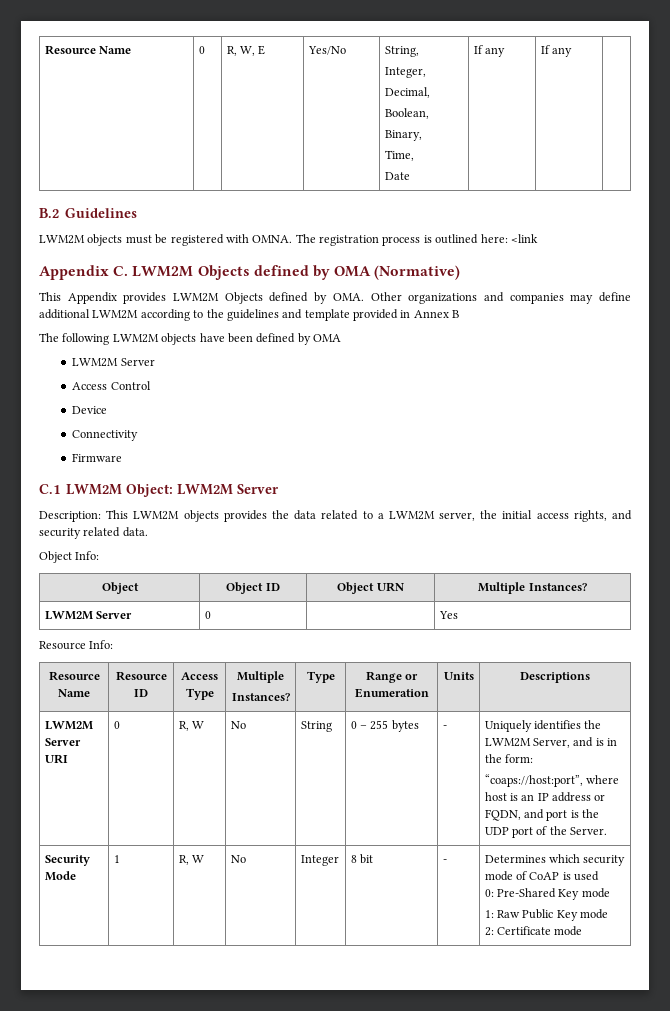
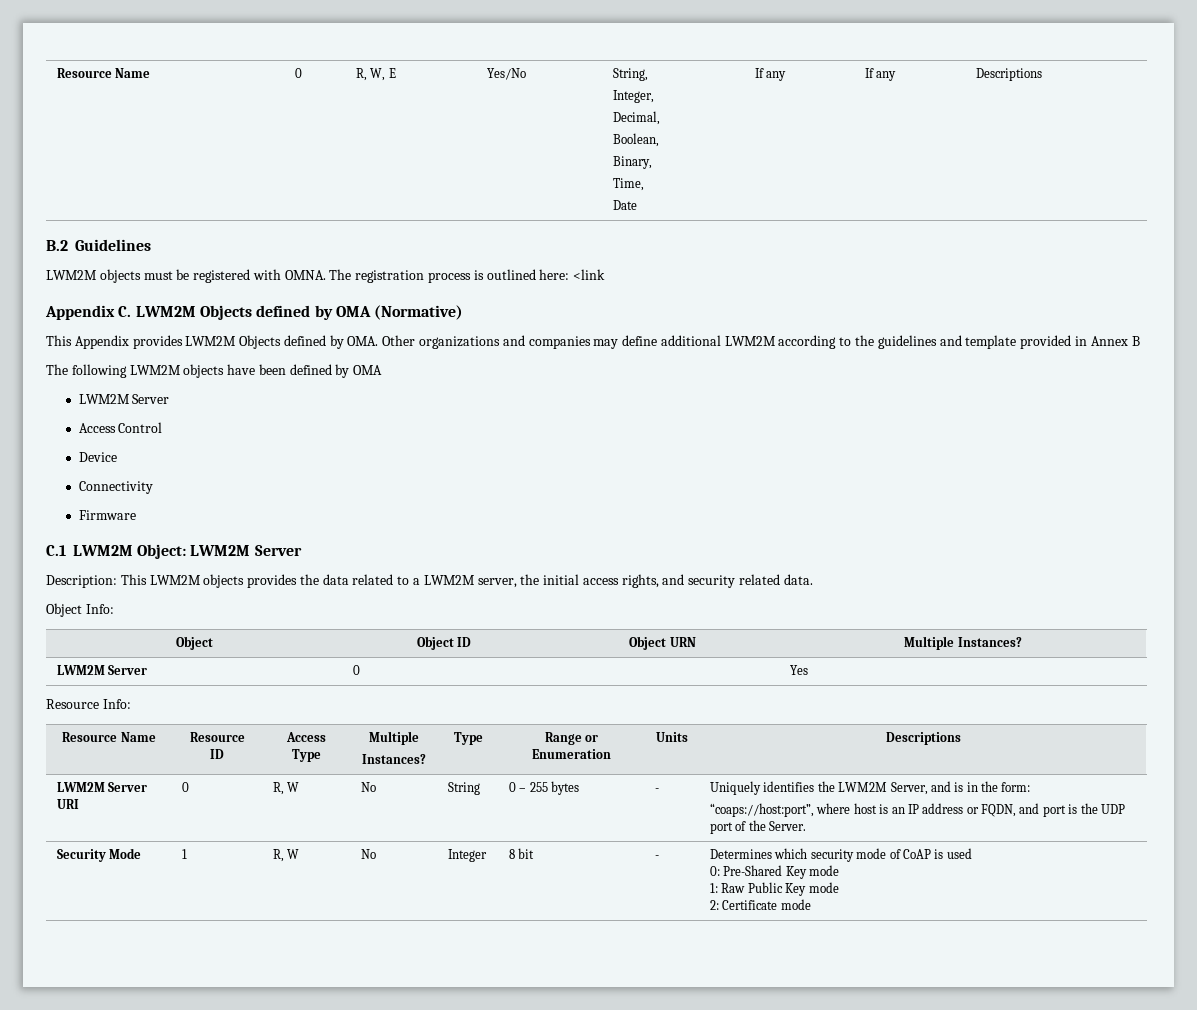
  Resource Name | 0 | R, W, E | Yes/No | String,
  Integer,
  Decimal,
  Boolean,
  Binary,
  Time,
- Date | If any | If any |
+ Date | If any | If any | Descriptions

